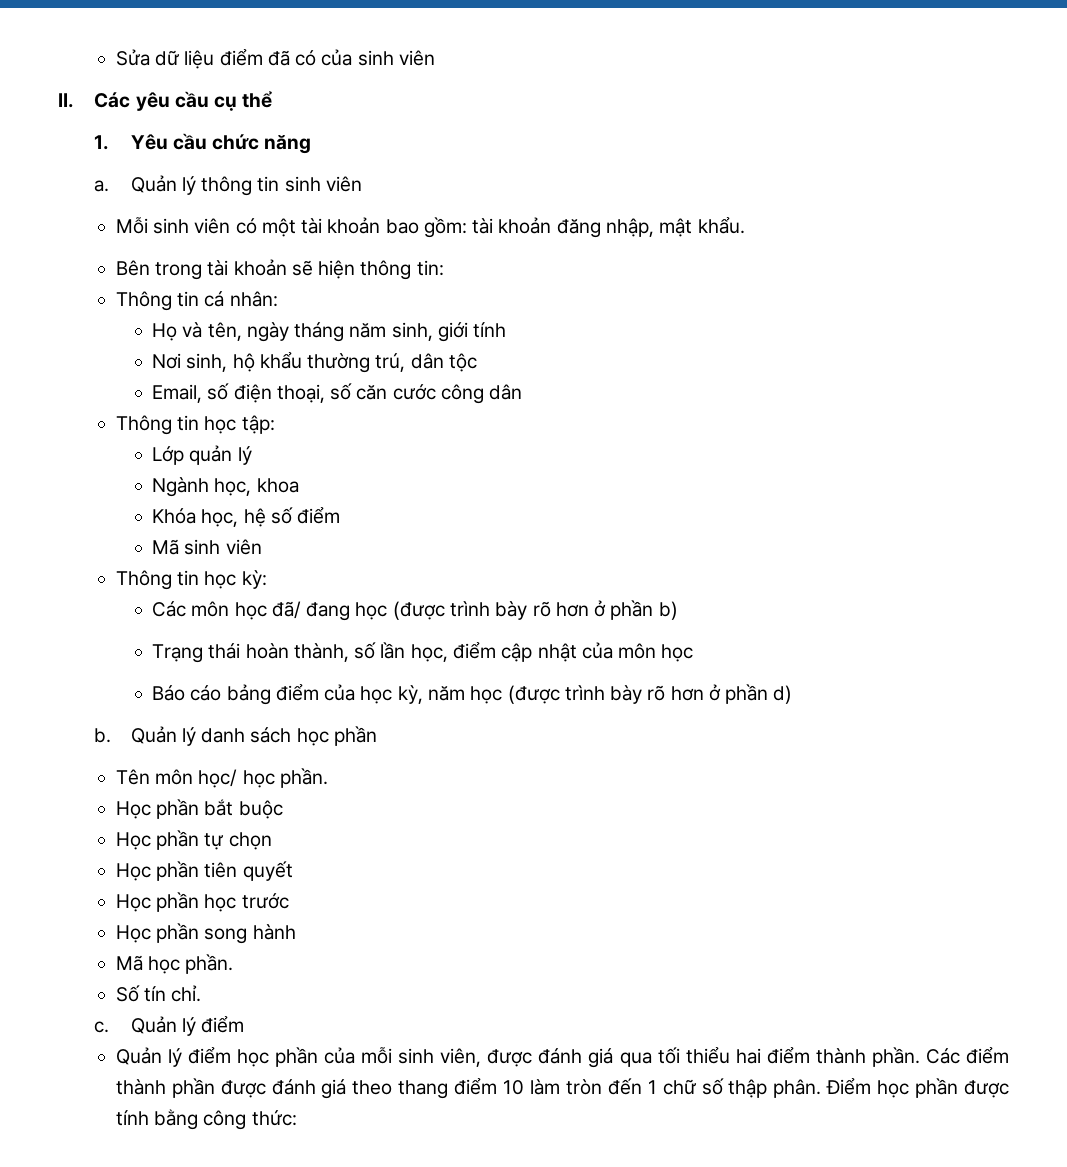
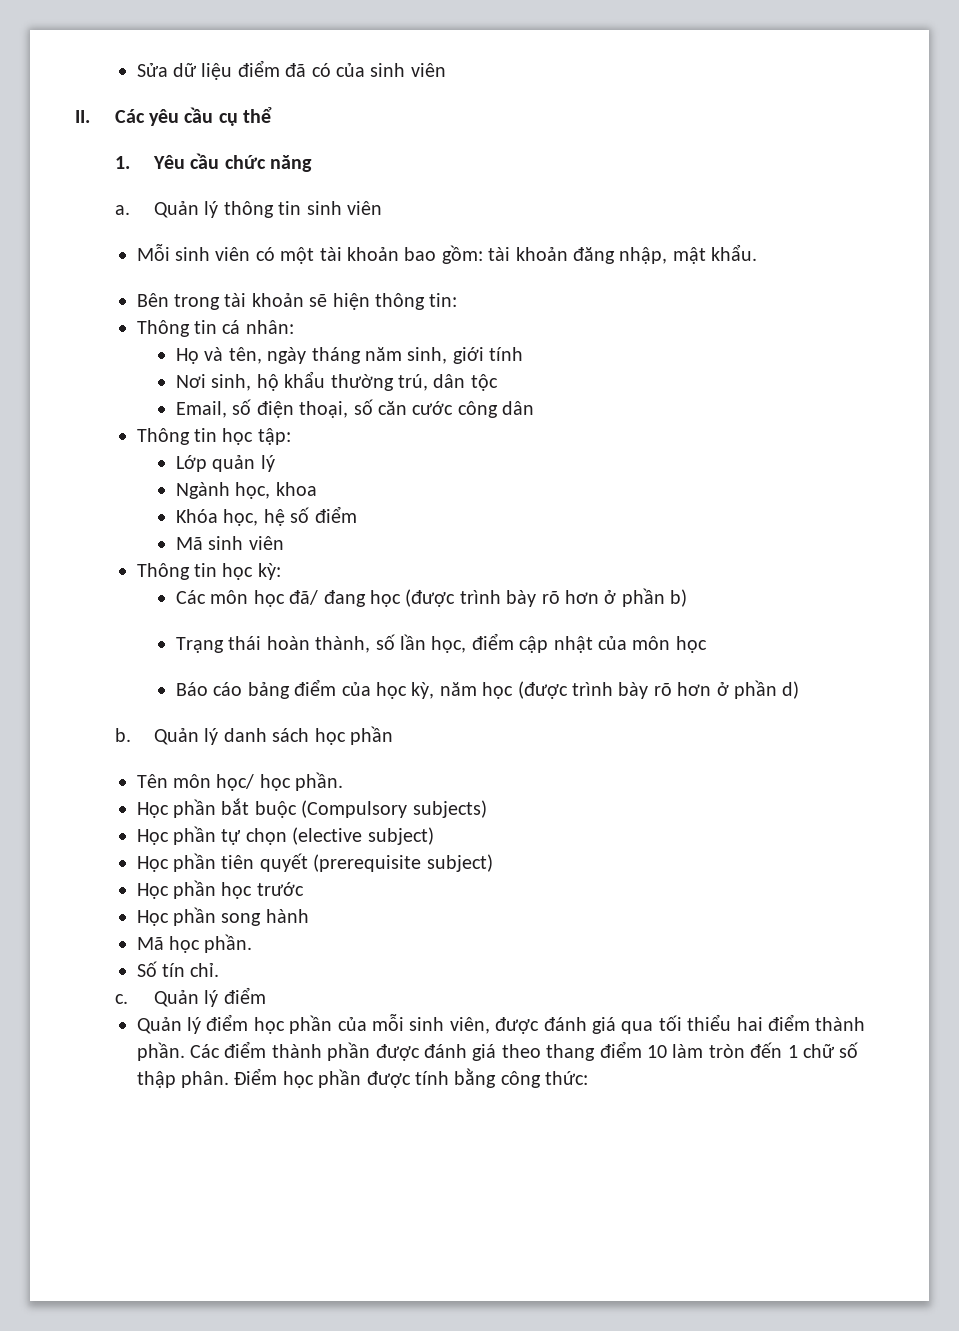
- Học phần bắt buộc
+ Học phần bắt buộc (Compulsory subjects)
- Học phần tự chọn
+ Học phần tự chọn (elective subject)
- Học phần tiên quyết
+ Học phần tiên quyết (prerequisite subject)

